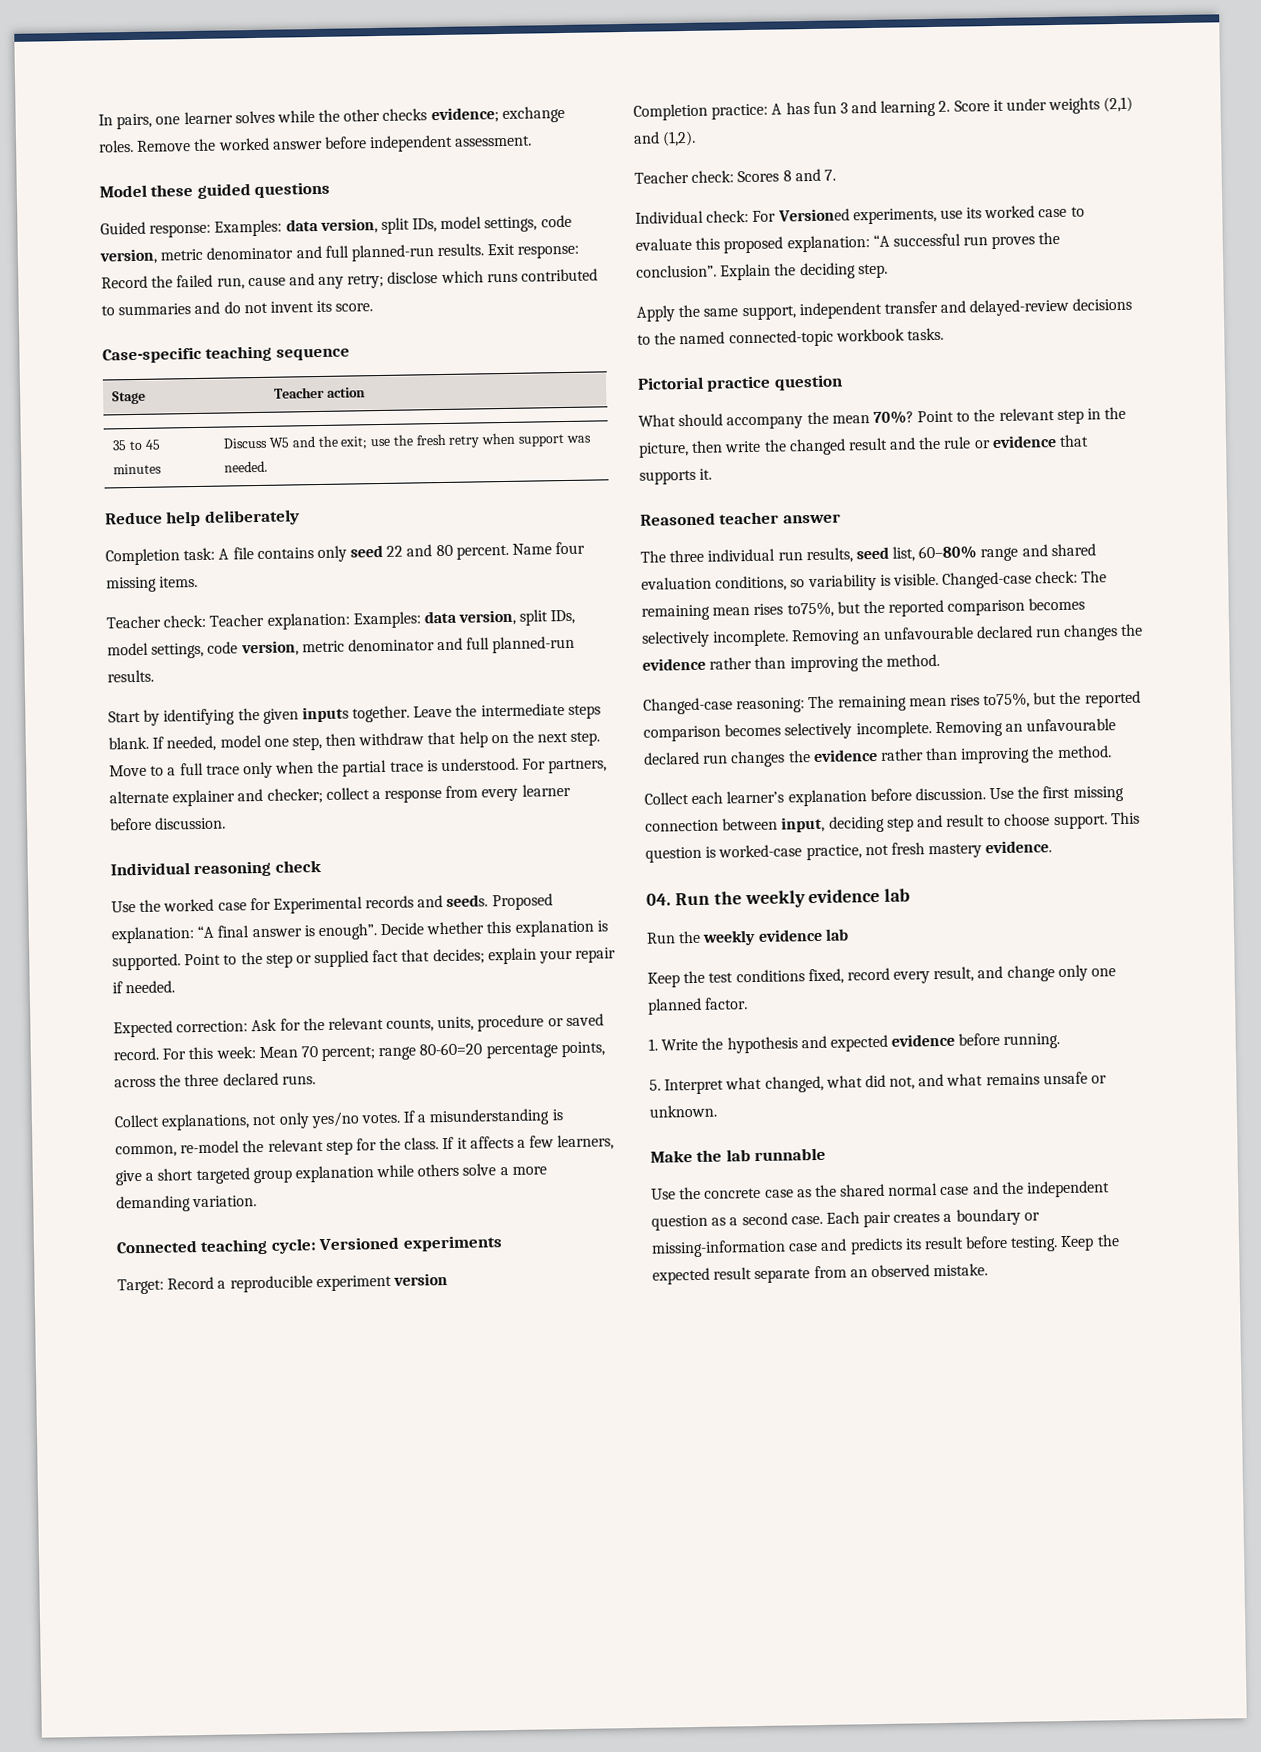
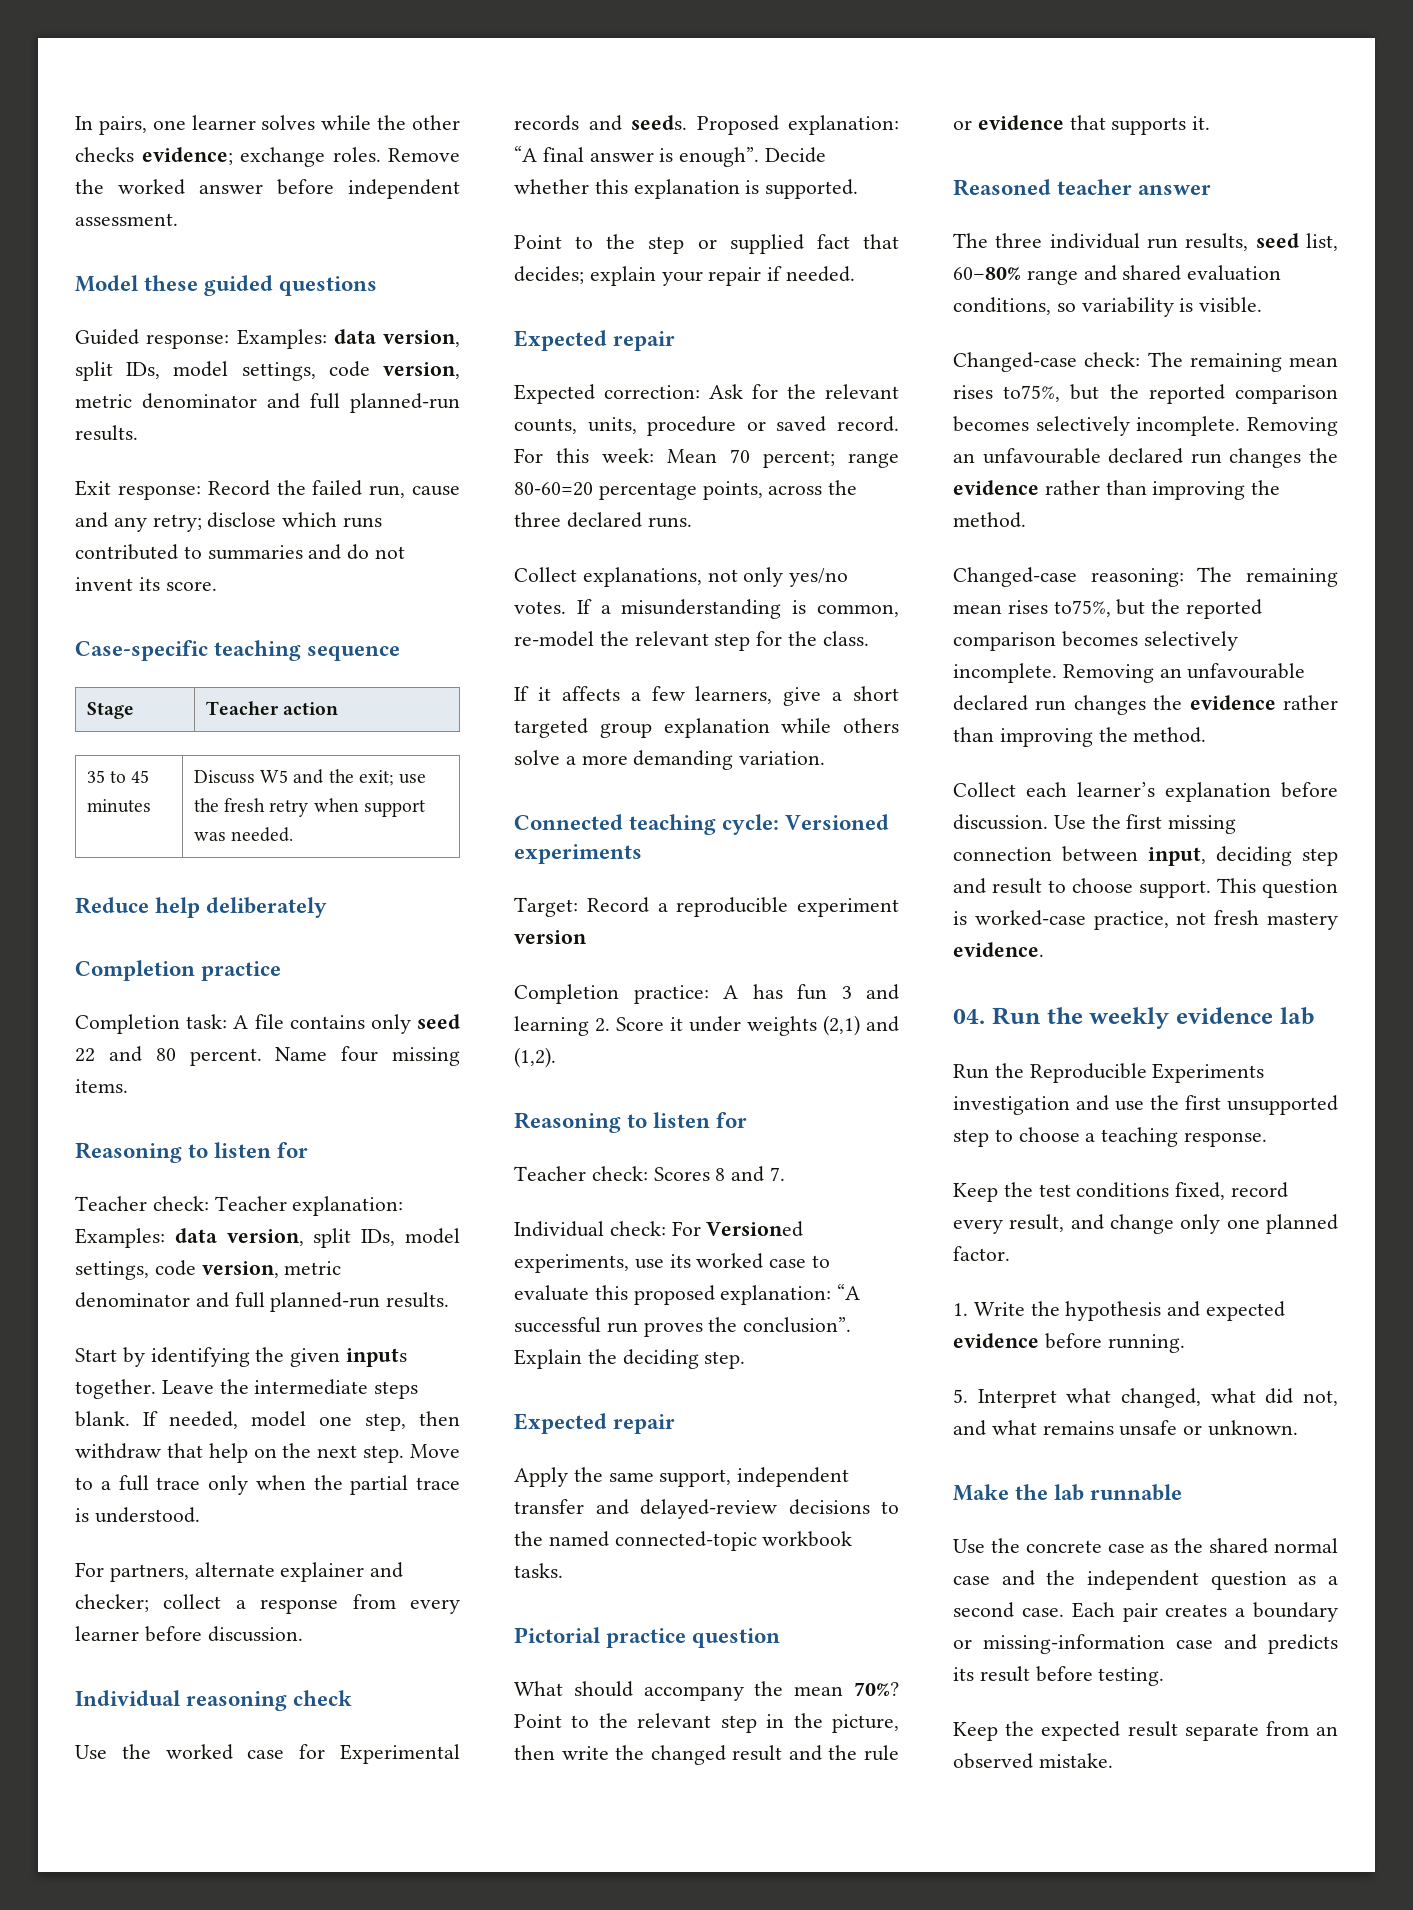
- Guided response: Examples: data version, split IDs, model settings, code version, metric denominator and full planned-run results. Exit response: Record the failed run, cause and any retry; disclose which runs contributed to summaries and do not invent its score.
+ Guided response: Examples: data version, split IDs, model settings, code version, metric denominator and full planned-run results.
+ Exit response: Record the failed run, cause and any retry; disclose which runs contributed to summaries and do not invent its score.
+ Completion practice
  Name four missing items.
+ Reasoning to listen for
- Move to a full trace only when the partial trace is understood. For partners, alternate explainer and checker; collect a response from every learner before discussion.
+ Move to a full trace only when the partial trace is understood.
+ For partners, alternate explainer and checker; collect a response from every learner before discussion.
- Decide whether this explanation is supported. Point to the step or supplied fact that decides; explain your repair if needed.
+ Decide whether this explanation is supported.
+ Point to the step or supplied fact that decides; explain your repair if needed.
+ Expected repair
- If a misunderstanding is common, re-model the relevant step for the class. If it affects a few learners, give a short targeted group explanation while others solve a more demanding variation.
+ If a misunderstanding is common, re-model the relevant step for the class.
+ If it affects a few learners, give a short targeted group explanation while others solve a more demanding variation.
  Completion practice: A has fun 3 and learning 2. Score it under weights (2,1) and (1,2).
+ Reasoning to listen for
  Explain the deciding step.
+ Expected repair
- The three individual run results, seed list, 60–80% range and shared evaluation conditions, so variability is visible. Changed-case check: The remaining mean rises to75%, but the reported comparison becomes selectively incomplete.
+ The three individual run results, seed list, 60–80% range and shared evaluation conditions, so variability is visible.
+ Changed-case check: The remaining mean rises to75%, but the reported comparison becomes selectively incomplete.
  04. Run the weekly evidence lab
- Run the weekly evidence lab
+ Run the Reproducible Experiments investigation and use the first unsupported step to choose a teaching response.
- Each pair creates a boundary or missing-information case and predicts its result before testing. Keep the expected result separate from an observed mistake.
+ Each pair creates a boundary or missing-information case and predicts its result before testing.
+ Keep the expected result separate from an observed mistake.

